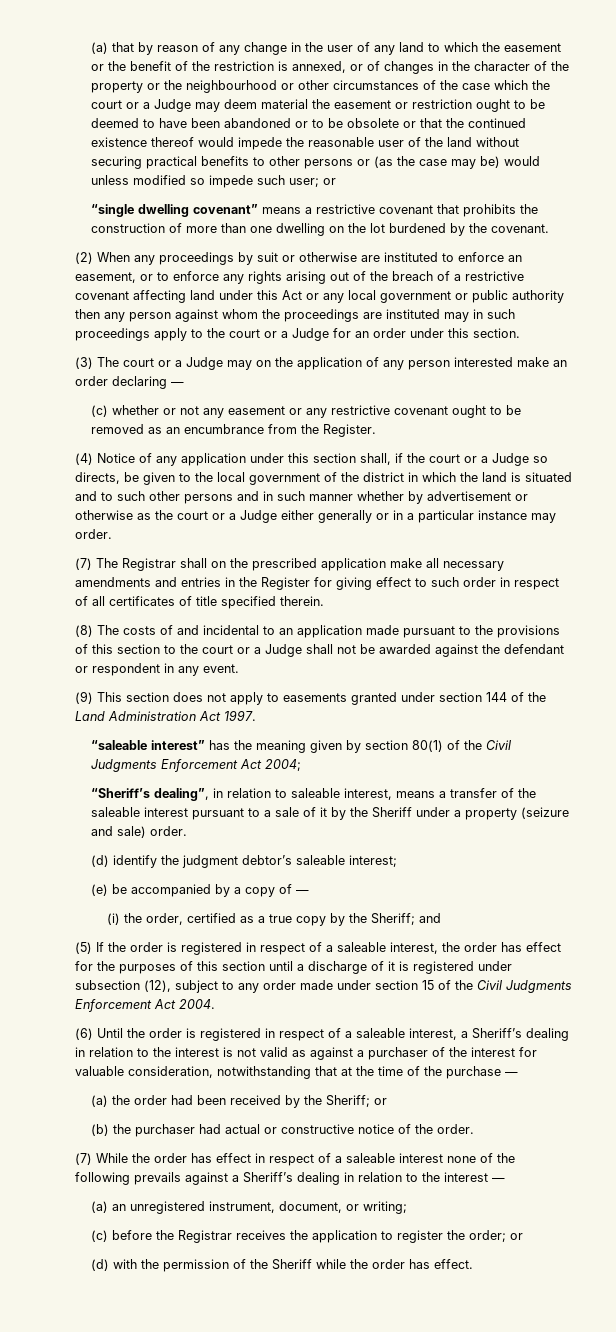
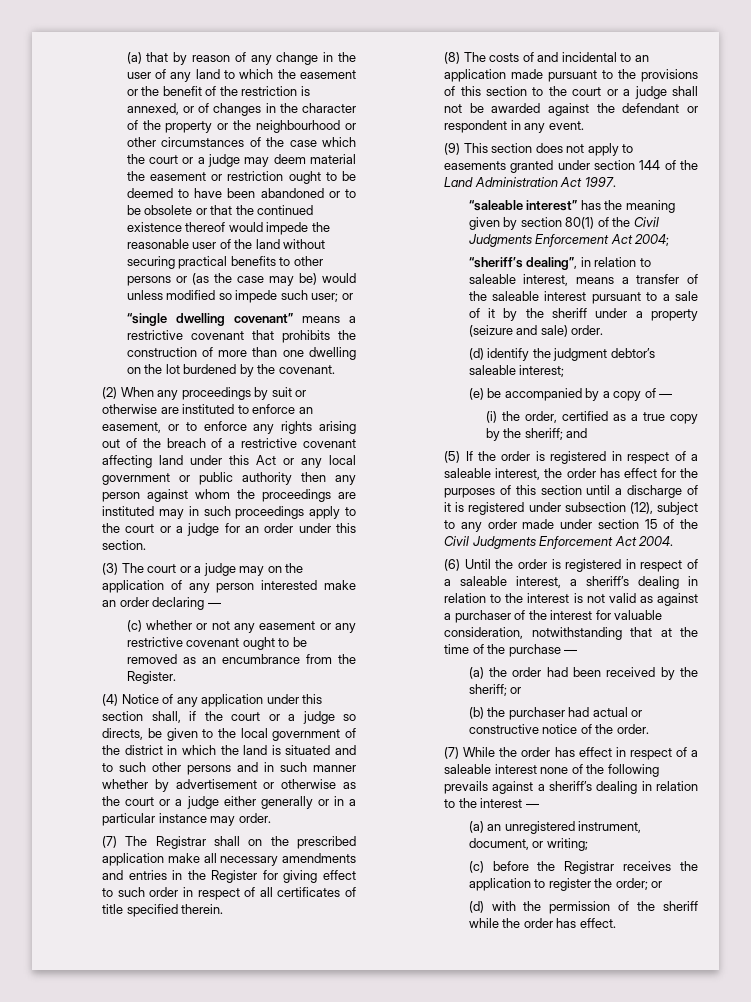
- (a) that by reason of any change in the user of any land to which the easement or the benefit of the restriction is annexed, or of changes in the character of the property or the neighbourhood or other circumstances of the case which the court or a Judge may deem material the easement or restriction ought to be deemed to have been abandoned or to be obsolete or that the continued existence thereof would impede the reasonable user of the land without securing practical benefits to other persons or (as the case may be) would unless modified so impede such user;
+ (a) that by reason of any change in the user of any land to which the easement or the benefit of the restriction is annexed, or of changes in the character of the property or the neighbourhood or other circumstances of the case which the court or a judge may deem material the easement or restriction ought to be deemed to have been abandoned or to be obsolete or that the continued existence thereof would impede the reasonable user of the land without securing practical benefits to other persons or (as the case may be) would unless modified so impede such user;
- (2) When any proceedings by suit or otherwise are instituted to enforce an easement, or to enforce any rights arising out of the breach of a restrictive covenant affecting land under this Act or any local government or public authority then any person against whom the proceedings are instituted may in such proceedings apply to the court or a Judge for an order under this section.
+ (2) When any proceedings by suit or otherwise are instituted to enforce an easement, or to enforce any rights arising out of the breach of a restrictive covenant affecting land under this Act or any local government or public authority then any person against whom the proceedings are instituted may in such proceedings apply to the court or a judge for an order under this section.
- (3) The court or a Judge may on the application of any person interested make an order declaring —
+ (3) The court or a judge may on the application of any person interested make an order declaring —
- (4) Notice of any application under this section shall, if the court or a Judge so directs, be given to the local government of the district in which the land is situated and to such other persons and in such manner whether by advertisement or otherwise as the court or a Judge either generally or in a particular instance may order.
+ (4) Notice of any application under this section shall, if the court or a judge so directs, be given to the local government of the district in which the land is situated and to such other persons and in such manner whether by advertisement or otherwise as the court or a judge either generally or in a particular instance may order.
- (8) The costs of and incidental to an application made pursuant to the provisions of this section to the court or a Judge shall not be awarded against the defendant or respondent in any event.
+ (8) The costs of and incidental to an application made pursuant to the provisions of this section to the court or a judge shall not be awarded against the defendant or respondent in any event.
- “Sheriff’s dealing”, in relation to saleable interest, means a transfer of the saleable interest pursuant to a sale of it by the Sheriff under a property (seizure and sale) order.
+ “sheriff’s dealing”, in relation to saleable interest, means a transfer of the saleable interest pursuant to a sale of it by the sheriff under a property (seizure and sale) order.
- (i) the order, certified as a true copy by the Sheriff; and
+ (i) the order, certified as a true copy by the sheriff; and
- (6) Until the order is registered in respect of a saleable interest, a Sheriff’s dealing in relation to the interest is not valid as against a purchaser of the interest for valuable consideration, notwithstanding that at the time of the purchase —
+ (6) Until the order is registered in respect of a saleable interest, a sheriff’s dealing in relation to the interest is not valid as against a purchaser of the interest for valuable consideration, notwithstanding that at the time of the purchase —
- (a) the order had been received by the Sheriff; or
+ (a) the order had been received by the sheriff; or
- (7) While the order has effect in respect of a saleable interest none of the following prevails against a Sheriff’s dealing in relation to the interest —
+ (7) While the order has effect in respect of a saleable interest none of the following prevails against a sheriff’s dealing in relation to the interest —
- (d) with the permission of the Sheriff while the order has effect.
+ (d) with the permission of the sheriff while the order has effect.

